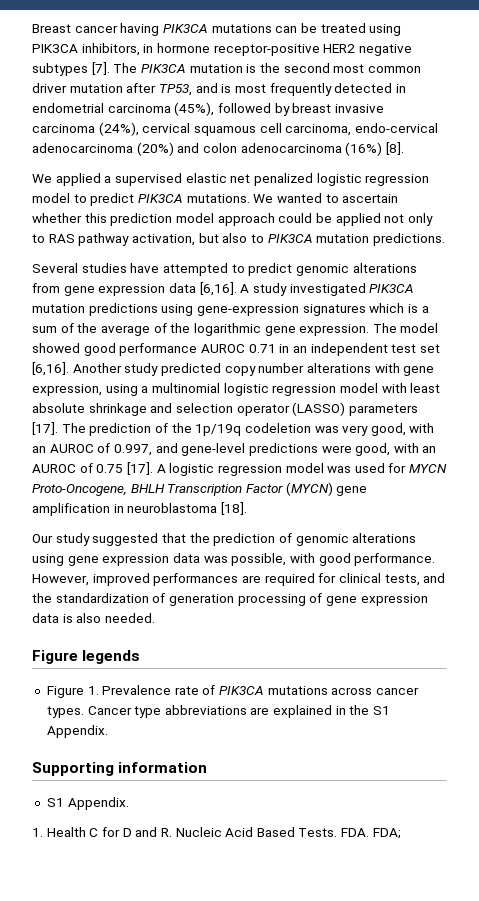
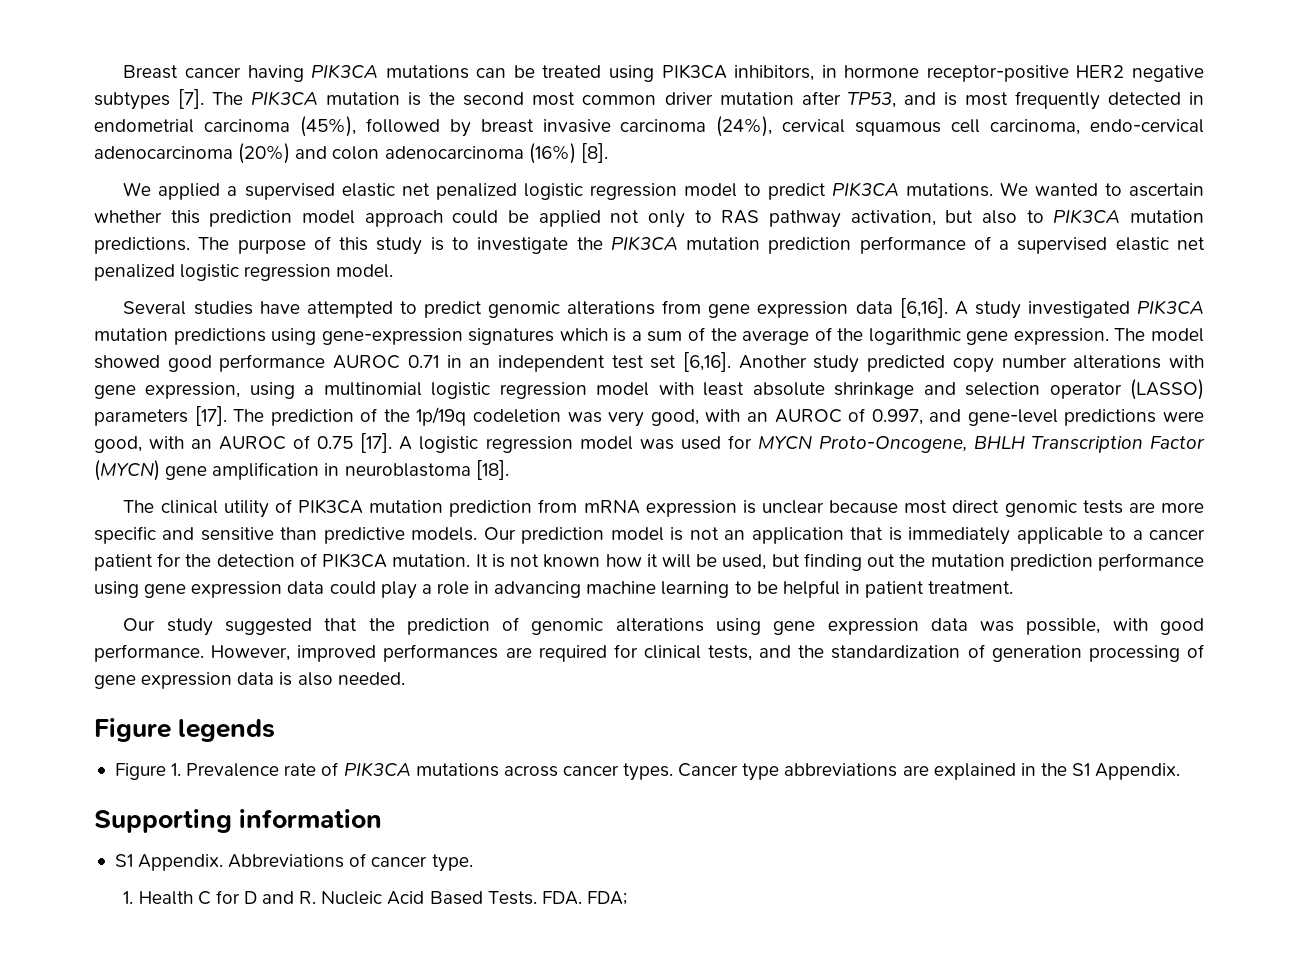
+ The purpose of this study is to investigate the PIK3CA mutation prediction performance of a supervised elastic net penalized logistic regression model.
+ The clinical utility of PIK3CA mutation prediction from mRNA expression is unclear because most direct genomic tests are more specific and sensitive than predictive models. Our prediction model is not an application that is immediately applicable to a cancer patient for the detection of PIK3CA mutation. It is not known how it will be used, but finding out the mutation prediction performance using gene expression data could play a role in advancing machine learning to be helpful in patient treatment.
+ Abbreviations of cancer type.

